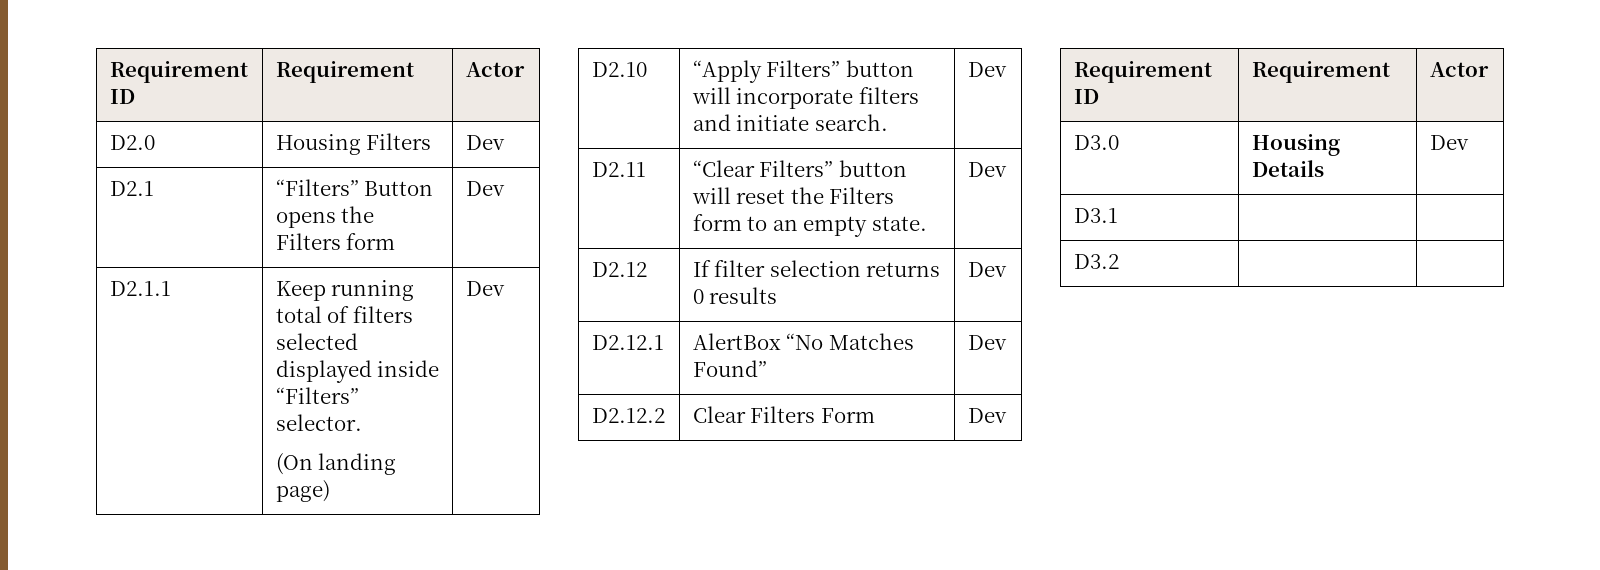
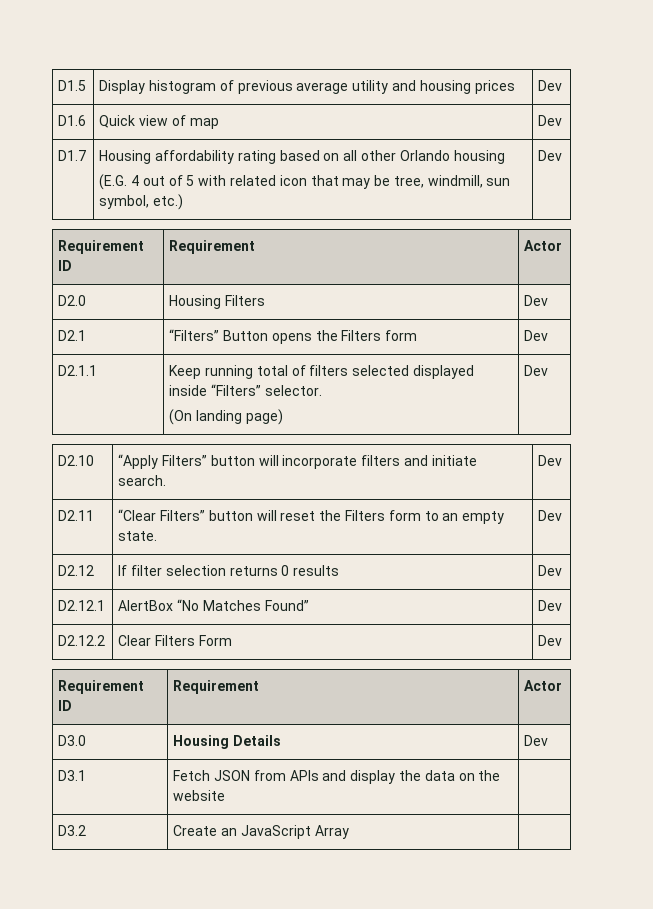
+ D1.5 | Display histogram of previous average utility and housing prices | Dev
+ D1.6 | Quick view of map | Dev
+ D1.7 | Housing affordability rating based on all other Orlando housing
+ (E.G. 4 out of 5 with related icon that may be tree, windmill, sun symbol, etc.) | Dev
- D3.1 | |
- D3.2 | |
+ D3.1 | Fetch JSON from APIs and display the data on the website |
+ D3.2 | Create an JavaScript Array |

